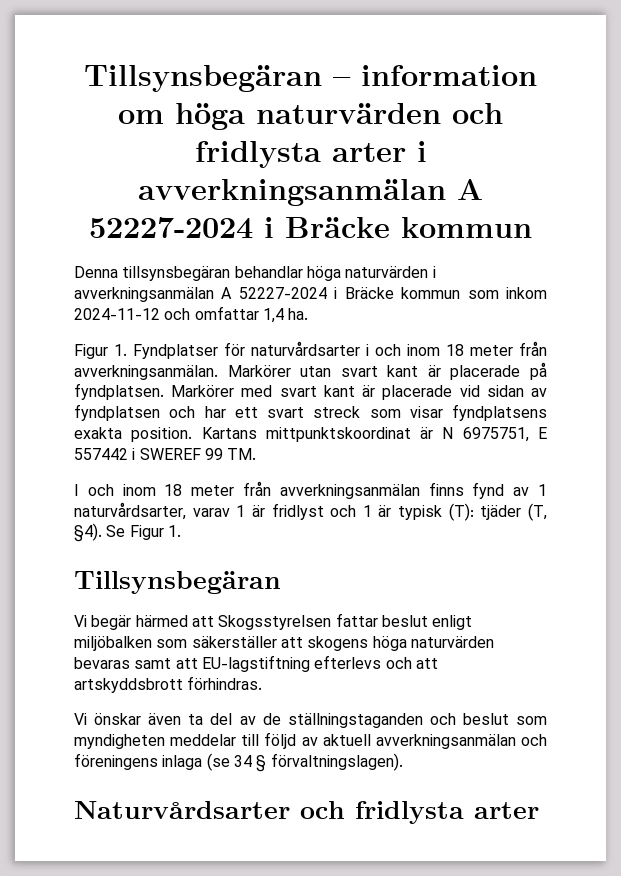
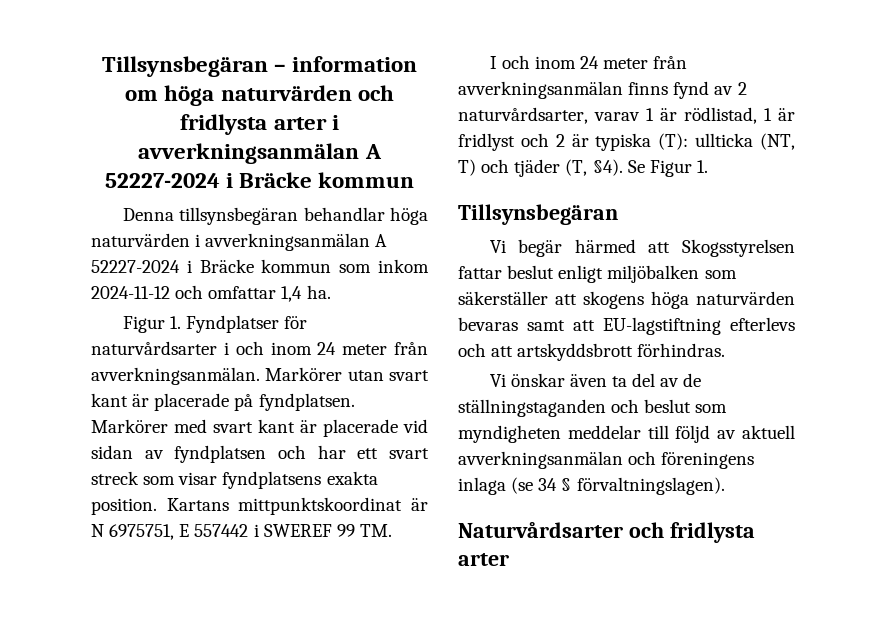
- Figur 1. Fyndplatser för naturvårdsarter i och inom 18 meter från avverkningsanmälan.
+ Figur 1. Fyndplatser för naturvårdsarter i och inom 24 meter från avverkningsanmälan.
- I och inom 18 meter från avverkningsanmälan finns fynd av 1 naturvårdsarter, varav 1 är fridlyst och 1 är typisk (T): tjäder (T, §4).
+ I och inom 24 meter från avverkningsanmälan finns fynd av 2 naturvårdsarter, varav 1 är rödlistad, 1 är fridlyst och 2 är typiska (T): ullticka (NT, T) och tjäder (T, §4).

